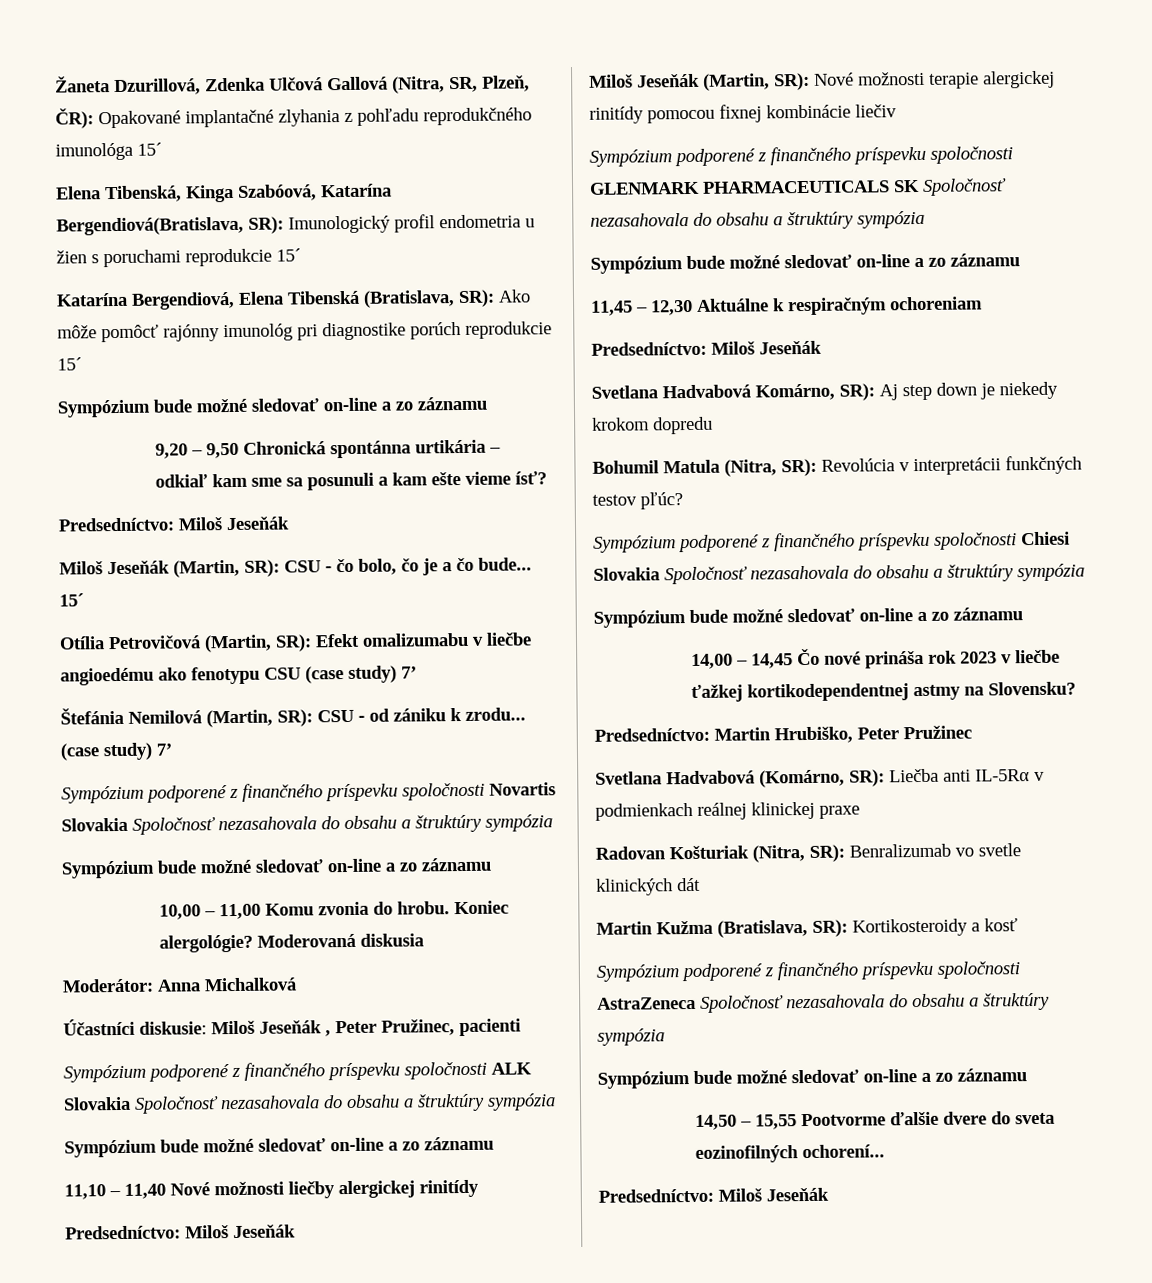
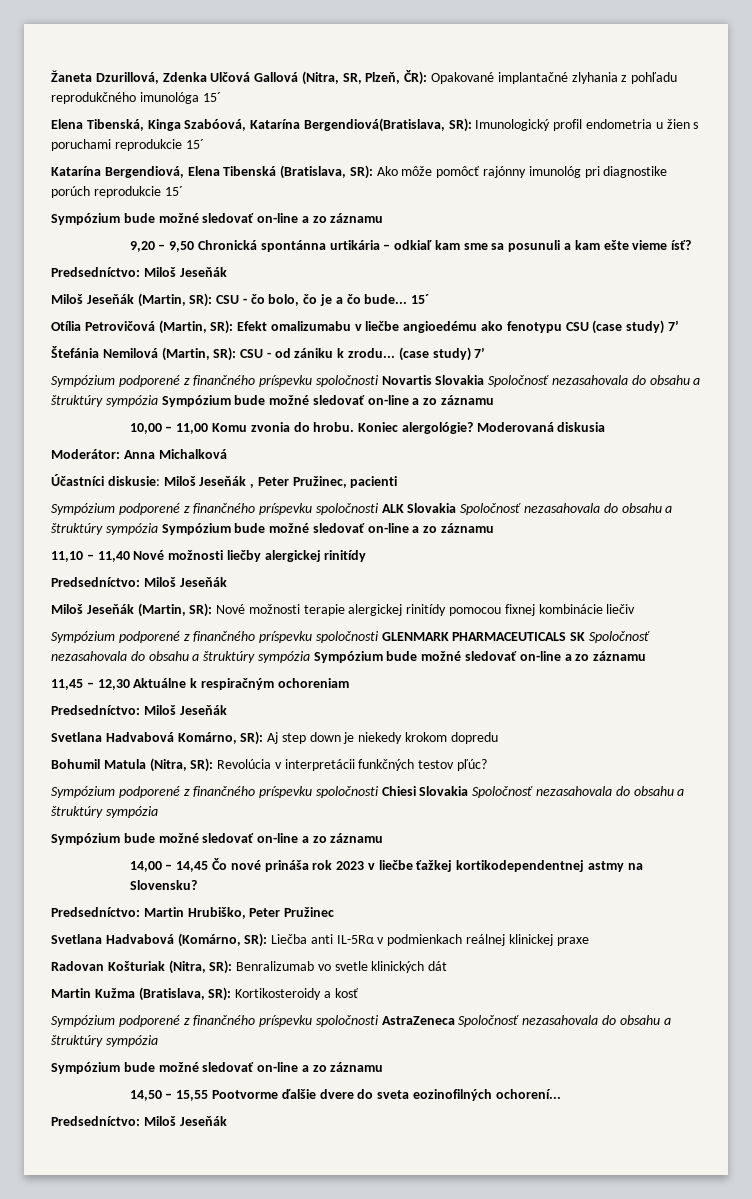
- Sympózium podporené z finančného príspevku spoločnosti Novartis Slovakia Spoločnosť nezasahovala do obsahu a štruktúry sympózia
- Sympózium bude možné sledovať on-line a zo záznamu
+ Sympózium podporené z finančného príspevku spoločnosti Novartis Slovakia Spoločnosť nezasahovala do obsahu a štruktúry sympózia Sympózium bude možné sledovať on-line a zo záznamu
- Sympózium podporené z finančného príspevku spoločnosti ALK Slovakia Spoločnosť nezasahovala do obsahu a štruktúry sympózia
- Sympózium bude možné sledovať on-line a zo záznamu
+ Sympózium podporené z finančného príspevku spoločnosti ALK Slovakia Spoločnosť nezasahovala do obsahu a štruktúry sympózia Sympózium bude možné sledovať on-line a zo záznamu
- Sympózium podporené z finančného príspevku spoločnosti GLENMARK PHARMACEUTICALS SK Spoločnosť nezasahovala do obsahu a štruktúry sympózia
- Sympózium bude možné sledovať on-line a zo záznamu
+ Sympózium podporené z finančného príspevku spoločnosti GLENMARK PHARMACEUTICALS SK Spoločnosť nezasahovala do obsahu a štruktúry sympózia Sympózium bude možné sledovať on-line a zo záznamu

